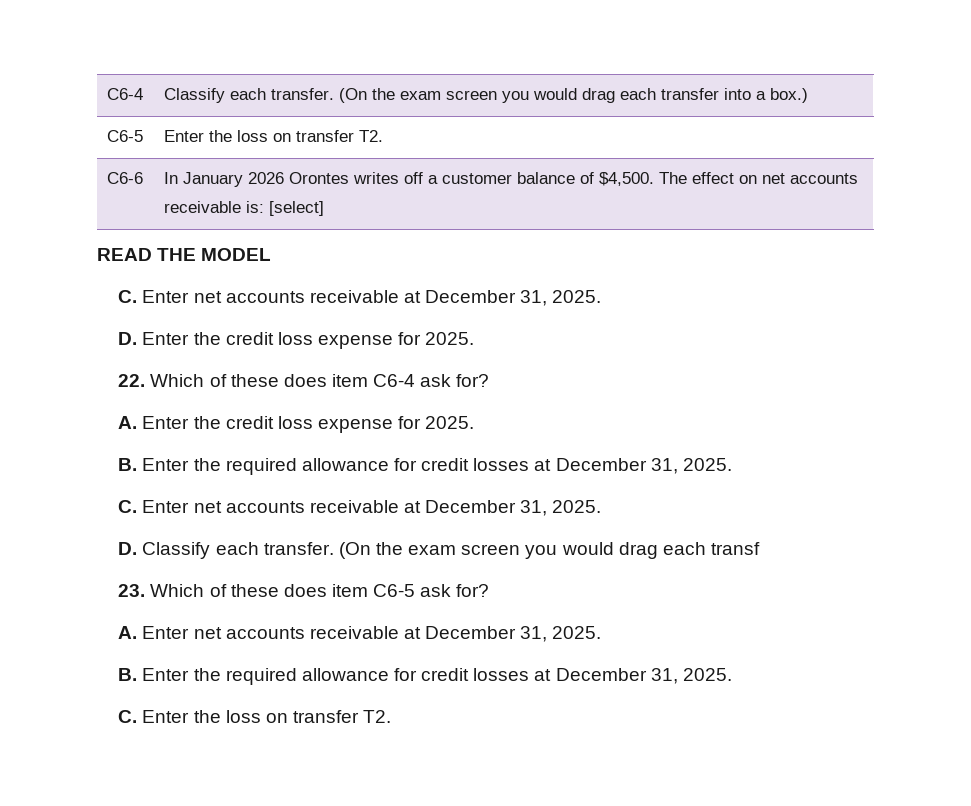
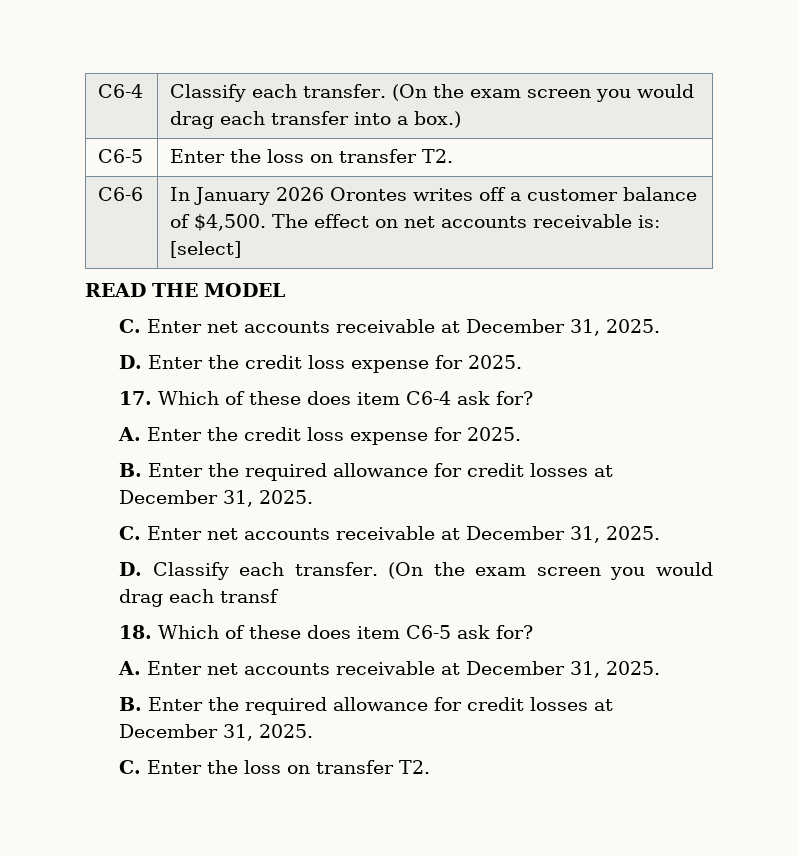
- 22. Which of these does item C6-4 ask for?
+ 17. Which of these does item C6-4 ask for?
- 23. Which of these does item C6-5 ask for?
+ 18. Which of these does item C6-5 ask for?

